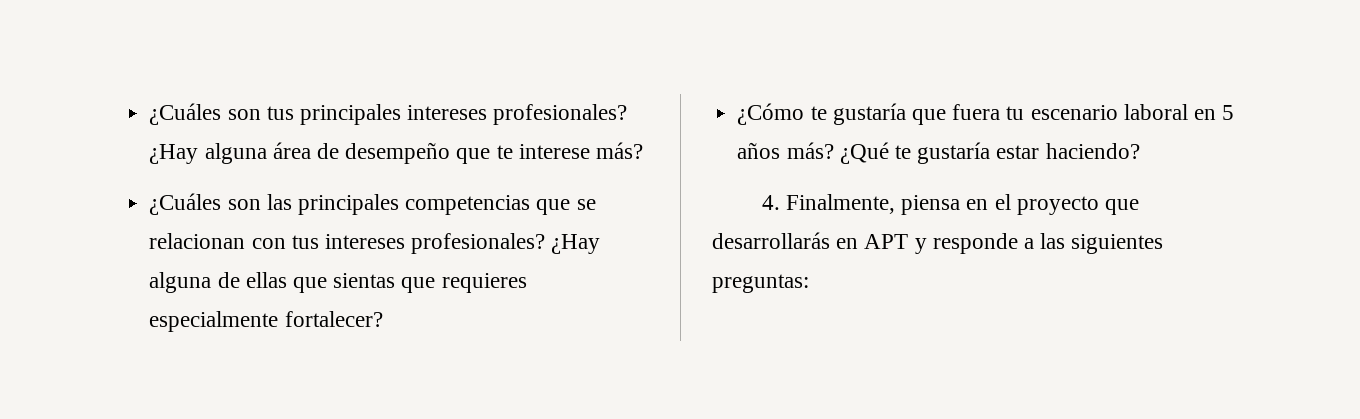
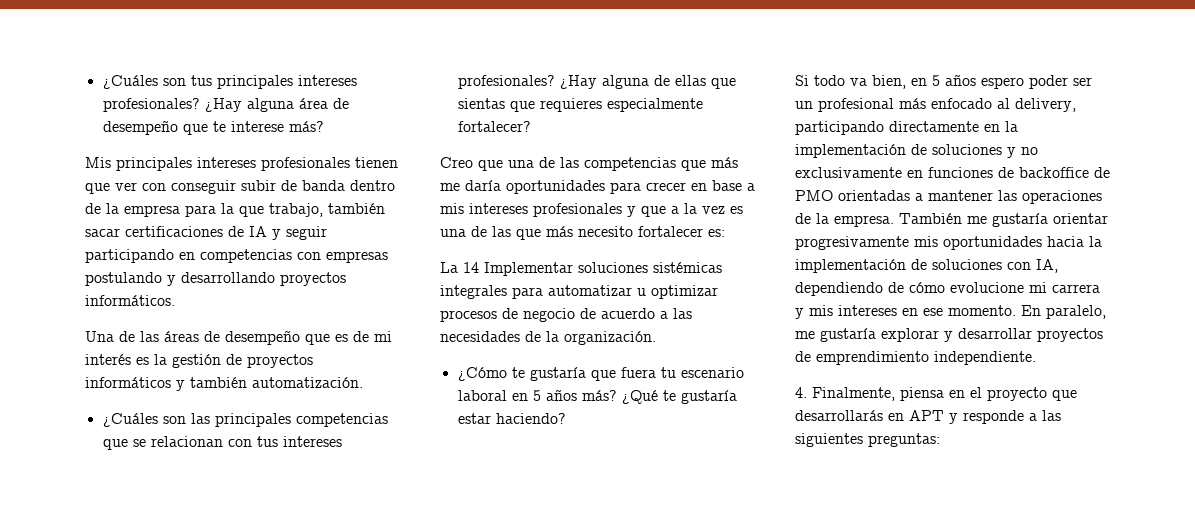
+ Mis principales intereses profesionales tienen que ver con conseguir subir de banda dentro de la empresa para la que trabajo, también sacar certificaciones de IA y seguir participando en competencias con empresas postulando y desarrollando proyectos informáticos.
+ Una de las áreas de desempeño que es de mi interés es la gestión de proyectos informáticos y también automatización.
+ Creo que una de las competencias que más me daría oportunidades para crecer en base a mis intereses profesionales y que a la vez es una de las que más necesito fortalecer es:
+ La 14 Implementar soluciones sistémicas integrales para automatizar u optimizar procesos de negocio de acuerdo a las necesidades de la organización.
+ Si todo va bien, en 5 años espero poder ser un profesional más enfocado al delivery, participando directamente en la implementación de soluciones y no exclusivamente en funciones de backoffice de PMO orientadas a mantener las operaciones de la empresa. También me gustaría orientar progresivamente mis oportunidades hacia la implementación de soluciones con IA, dependiendo de cómo evolucione mi carrera y mis intereses en ese momento. En paralelo, me gustaría explorar y desarrollar proyectos de emprendimiento independiente.

